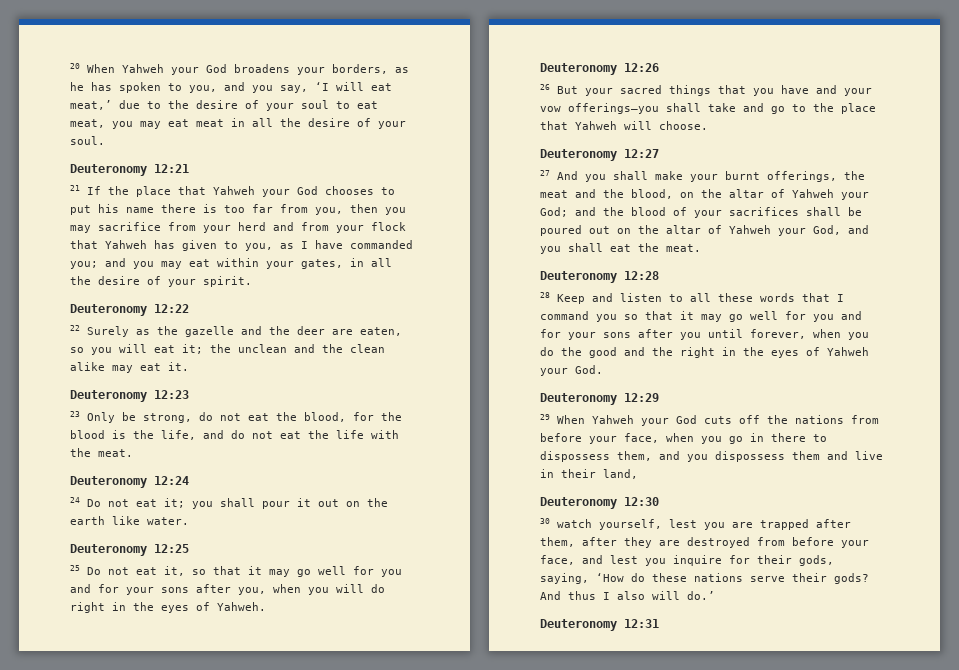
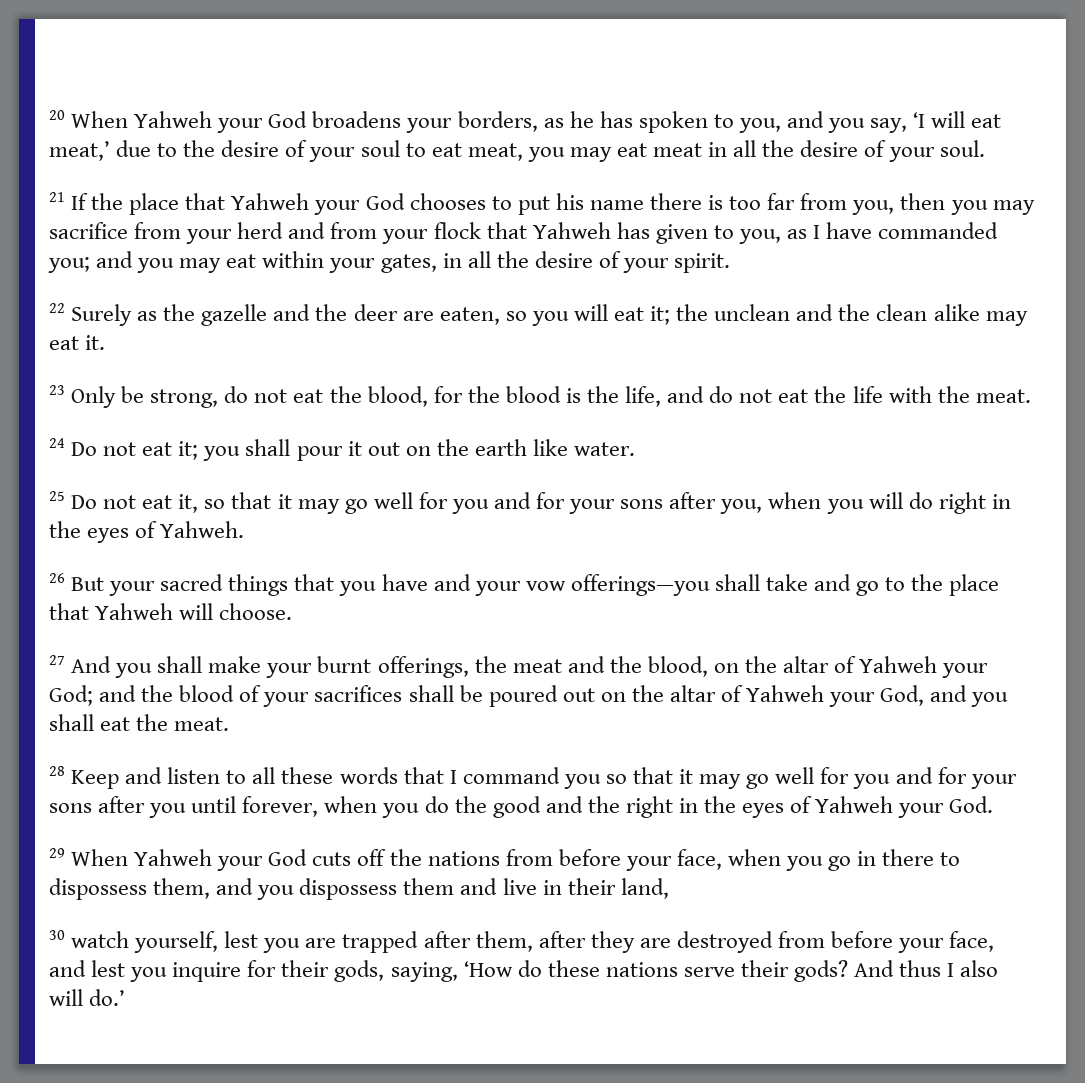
- Deuteronomy 12:21
- Deuteronomy 12:22
- Deuteronomy 12:23
- Deuteronomy 12:24
- Deuteronomy 12:25
- Deuteronomy 12:26
- Deuteronomy 12:27
- Deuteronomy 12:28
- Deuteronomy 12:29
- Deuteronomy 12:30
- Deuteronomy 12:31

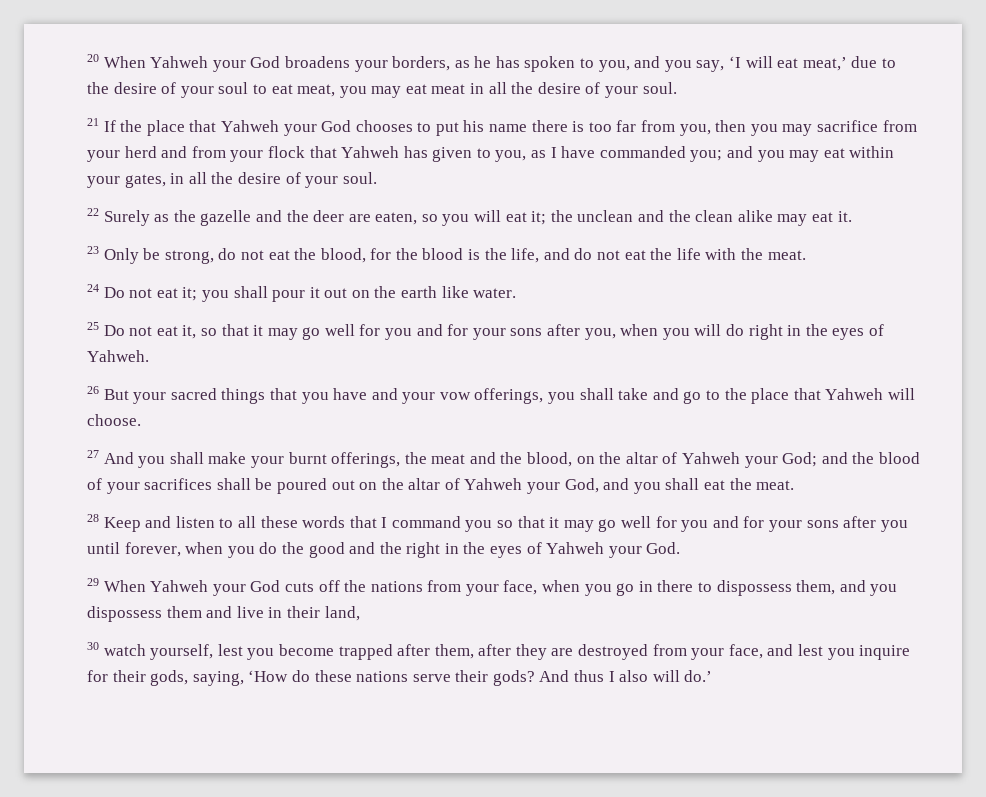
- 21 If the place that Yahweh your God chooses to put his name there is too far from you, then you may sacrifice from your herd and from your flock that Yahweh has given to you, as I have commanded you; and you may eat within your gates, in all the desire of your spirit.
+ 21 If the place that Yahweh your God chooses to put his name there is too far from you, then you may sacrifice from your herd and from your flock that Yahweh has given to you, as I have commanded you; and you may eat within your gates, in all the desire of your soul.
- 26 But your sacred things that you have and your vow offerings—you shall take and go to the place that Yahweh will choose.
+ 26 But your sacred things that you have and your vow offerings, you shall take and go to the place that Yahweh will choose.
- 29 When Yahweh your God cuts off the nations from before your face, when you go in there to dispossess them, and you dispossess them and live in their land,
+ 29 When Yahweh your God cuts off the nations from your face, when you go in there to dispossess them, and you dispossess them and live in their land,
- 30 watch yourself, lest you are trapped after them, after they are destroyed from before your face, and lest you inquire for their gods, saying, ‘How do these nations serve their gods?
+ 30 watch yourself, lest you become trapped after them, after they are destroyed from your face, and lest you inquire for their gods, saying, ‘How do these nations serve their gods?

